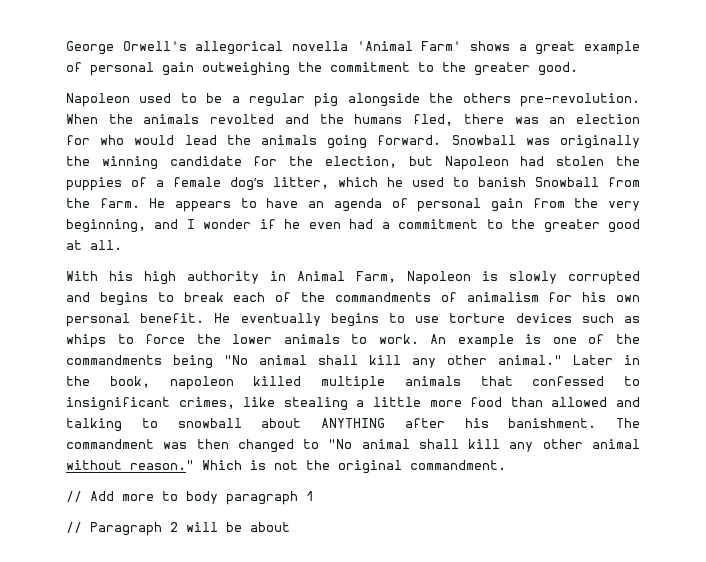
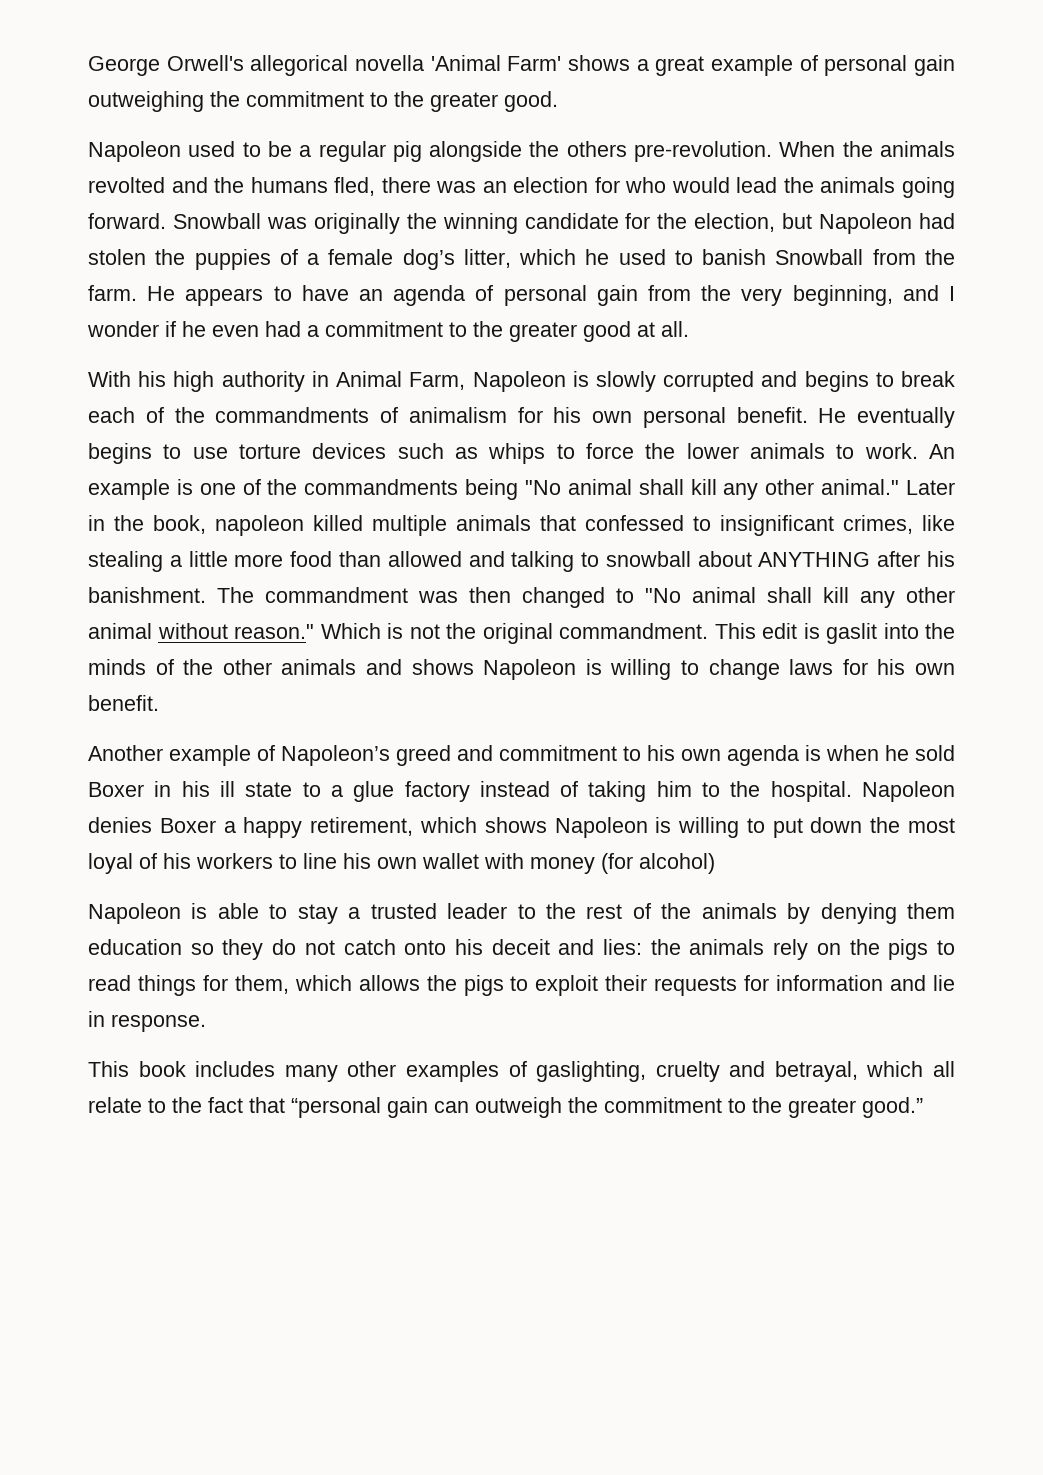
- Which is not the original commandment.
- // Add more to body paragraph 1
- // Paragraph 2 will be about
+ Which is not the original commandment. This edit is gaslit into the minds of the other animals and shows Napoleon is willing to change laws for his own benefit.
+ Another example of Napoleon’s greed and commitment to his own agenda is when he sold Boxer in his ill state to a glue factory instead of taking him to the hospital. Napoleon denies Boxer a happy retirement, which shows Napoleon is willing to put down the most loyal of his workers to line his own wallet with money (for alcohol)
+ Napoleon is able to stay a trusted leader to the rest of the animals by denying them education so they do not catch onto his deceit and lies: the animals rely on the pigs to read things for them, which allows the pigs to exploit their requests for information and lie in response.
+ This book includes many other examples of gaslighting, cruelty and betrayal, which all relate to the fact that “personal gain can outweigh the commitment to the greater good.”

